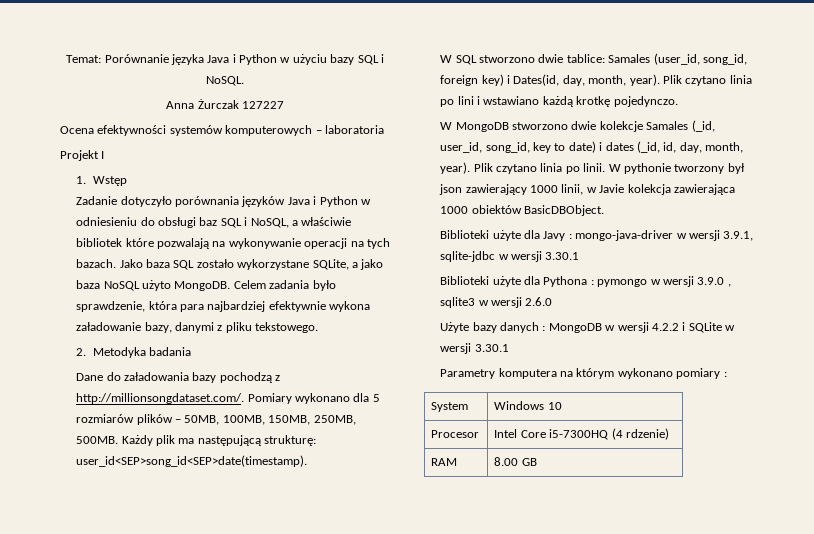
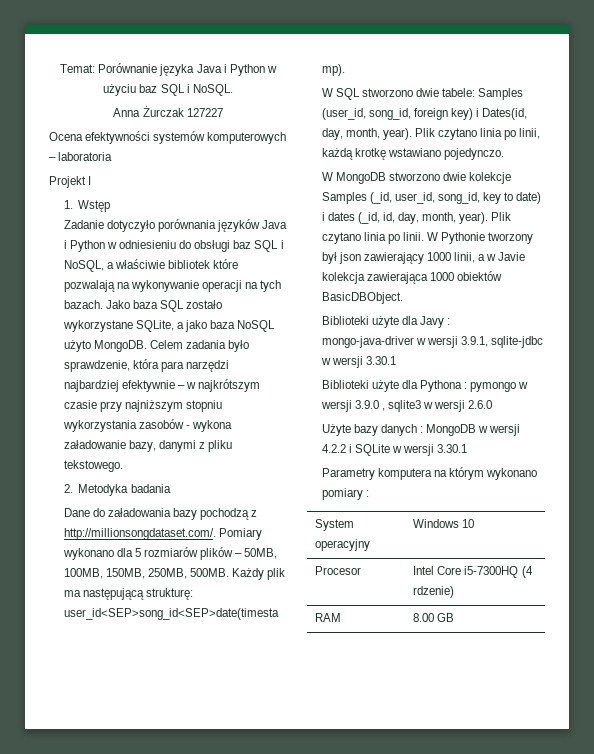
- Temat: Porównanie języka Java i Python w użyciu bazy SQL i NoSQL.
+ Temat: Porównanie języka Java i Python w użyciu baz SQL i NoSQL.
- Celem zadania było sprawdzenie, która para najbardziej efektywnie wykona załadowanie bazy, danymi z pliku tekstowego.
+ Celem zadania było sprawdzenie, która para narzędzi najbardziej efektywnie – w najkrótszym czasie przy najniższym stopniu wykorzystania zasobów - wykona załadowanie bazy, danymi z pliku tekstowego.
- W SQL stworzono dwie tablice: Samales (user_id, song_id, foreign key) i Dates(id, day, month, year).
+ W SQL stworzono dwie tabele: Samples (user_id, song_id, foreign key) i Dates(id, day, month, year).
- Plik czytano linia po lini i wstawiano każdą krotkę pojedynczo.
+ Plik czytano linia po linii, każdą krotkę wstawiano pojedynczo.
- W MongoDB stworzono dwie kolekcje Samales (_id, user_id, song_id, key to date) i dates (_id, id, day, month, year).
+ W MongoDB stworzono dwie kolekcje Samples (_id, user_id, song_id, key to date) i dates (_id, id, day, month, year).
- W pythonie tworzony był json zawierający 1000 linii, w Javie kolekcja zawierająca 1000 obiektów BasicDBObject.
+ W Pythonie tworzony był json zawierający 1000 linii, a w Javie kolekcja zawierająca 1000 obiektów BasicDBObject.
- System | Windows 10
+ System operacyjny | Windows 10

